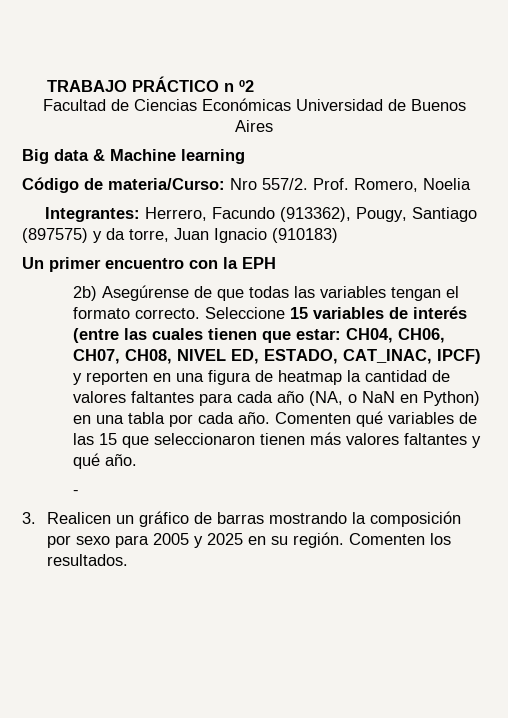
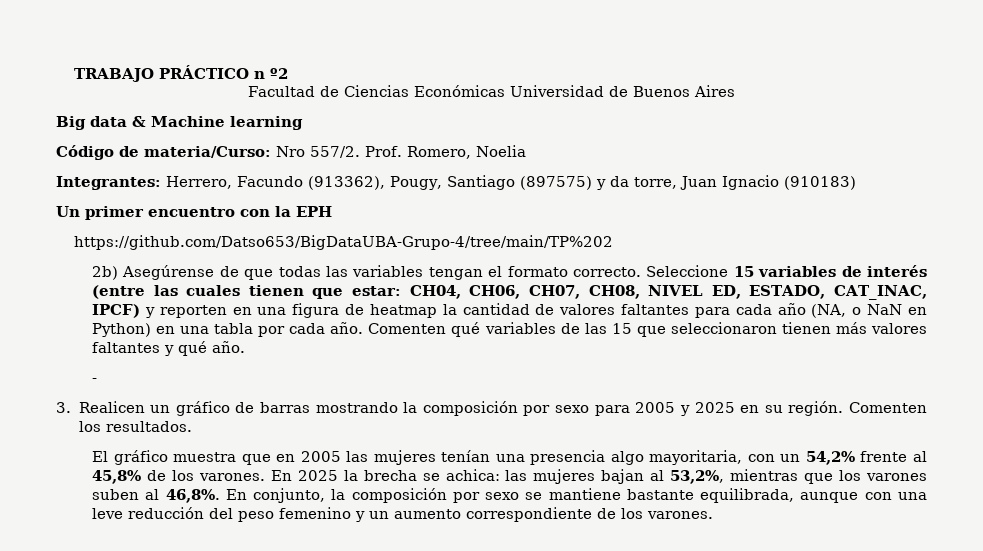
+ https://github.com/Datso653/BigDataUBA-Grupo-4/tree/main/TP%202
+ El gráfico muestra que en 2005 las mujeres tenían una presencia algo mayoritaria, con un 54,2% frente al 45,8% de los varones. En 2025 la brecha se achica: las mujeres bajan al 53,2%, mientras que los varones suben al 46,8%. En conjunto, la composición por sexo se mantiene bastante equilibrada, aunque con una leve reducción del peso femenino y un aumento correspondiente de los varones.

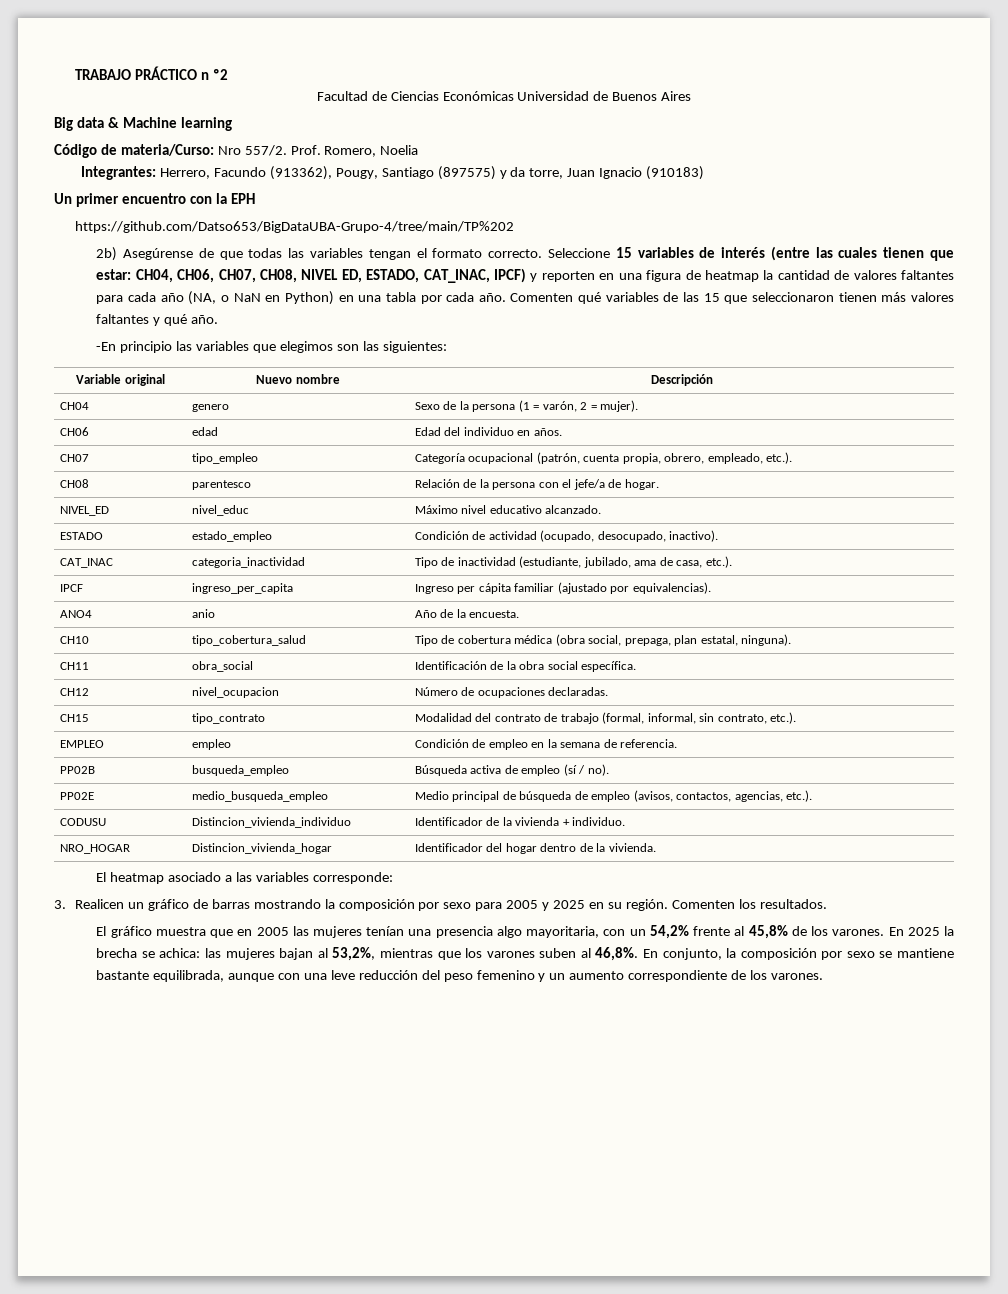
- -
+ -En principio las variables que elegimos son las siguientes:
+ Variable original | Nuevo nombre | Descripción
+ CH04 | genero | Sexo de la persona (1 = varón, 2 = mujer).
+ CH06 | edad | Edad del individuo en años.
+ CH07 | tipo_empleo | Categoría ocupacional (patrón, cuenta propia, obrero, empleado, etc.).
+ CH08 | parentesco | Relación de la persona con el jefe/a de hogar.
+ NIVEL_ED | nivel_educ | Máximo nivel educativo alcanzado.
+ ESTADO | estado_empleo | Condición de actividad (ocupado, desocupado, inactivo).
+ CAT_INAC | categoria_inactividad | Tipo de inactividad (estudiante, jubilado, ama de casa, etc.).
+ IPCF | ingreso_per_capita | Ingreso per cápita familiar (ajustado por equivalencias).
+ ANO4 | anio | Año de la encuesta.
+ CH10 | tipo_cobertura_salud | Tipo de cobertura médica (obra social, prepaga, plan estatal, ninguna).
+ CH11 | obra_social | Identificación de la obra social específica.
+ CH12 | nivel_ocupacion | Número de ocupaciones declaradas.
+ CH15 | tipo_contrato | Modalidad del contrato de trabajo (formal, informal, sin contrato, etc.).
+ EMPLEO | empleo | Condición de empleo en la semana de referencia.
+ PP02B | busqueda_empleo | Búsqueda activa de empleo (sí / no).
+ PP02E | medio_busqueda_empleo | Medio principal de búsqueda de empleo (avisos, contactos, agencias, etc.).
+ CODUSU | Distincion_vivienda_individuo | Identificador de la vivienda + individuo.
+ NRO_HOGAR | Distincion_vivienda_hogar | Identificador del hogar dentro de la vivienda.
+ El heatmap asociado a las variables corresponde:

